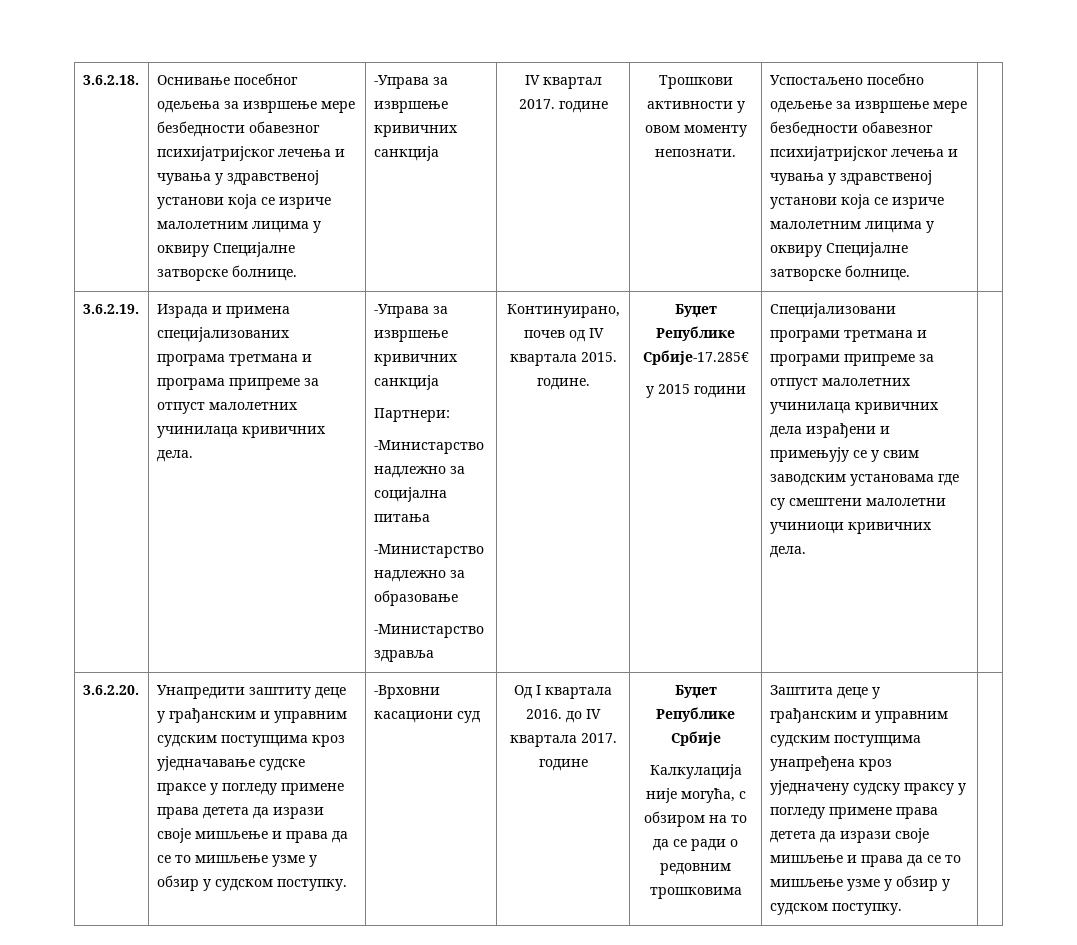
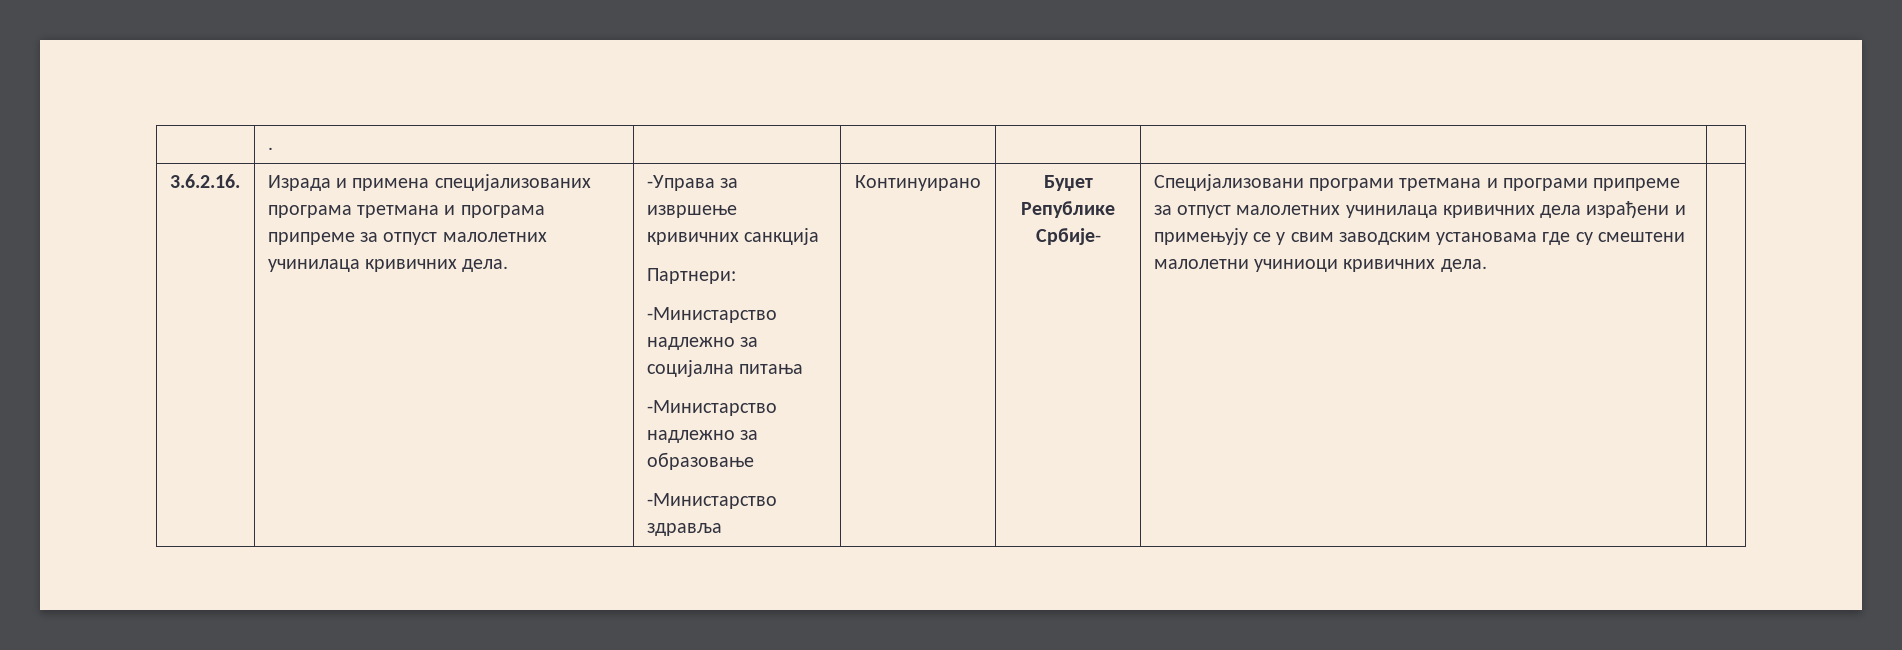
- 3.6.2.18. | Оснивање посебног одељења за извршење мере безбедности обавезног психијатријског лечења и чувања у здравственој установи која се изриче малолетним лицима у оквиру Специјалне затворске болнице. | -Управа за извршење кривичних санкција | IV квартал 2017. године | Трошкови активности у овом моменту непознати. | Успостаљено посебно одељење за извршење мере безбедности обавезног психијатријског лечења и чувања у здравственој установи која се изриче малолетним лицима у оквиру Специјалне затворске болнице. |
- 3.6.2.19.
+ . | | | | |
+ 3.6.2.16.
- Континуирано, почев од IV квартала 2015. године. | Буџет Републике Србије-17.285€
- у 2015 години
+ Континуирано | Буџет Републике Србије-
- 3.6.2.20. | Унапредити заштиту деце у грађанским и управним судским поступцима кроз уједначавање судске праксе у погледу примене права детета да изрази своје мишљење и права да се то мишљење узме у обзир у судском поступку. | -Врховни касациони суд | Од I квартала 2016. до IV квартала 2017. године | Буџет Републике Србије
- Калкулација није могућа, с обзиром на то да се ради о редовним трошковима | Заштита деце у грађанским и управним судским поступцима унапређена кроз уједначену судску праксу у погледу примене права детета да изрази своје мишљење и права да се то мишљење узме у обзир у судском поступку.

